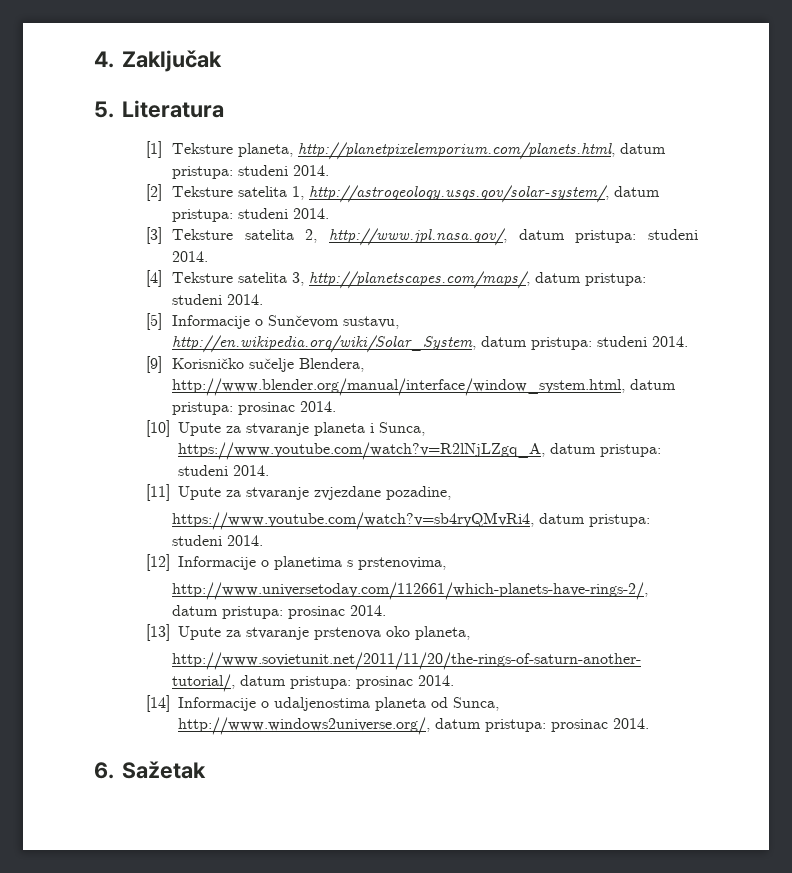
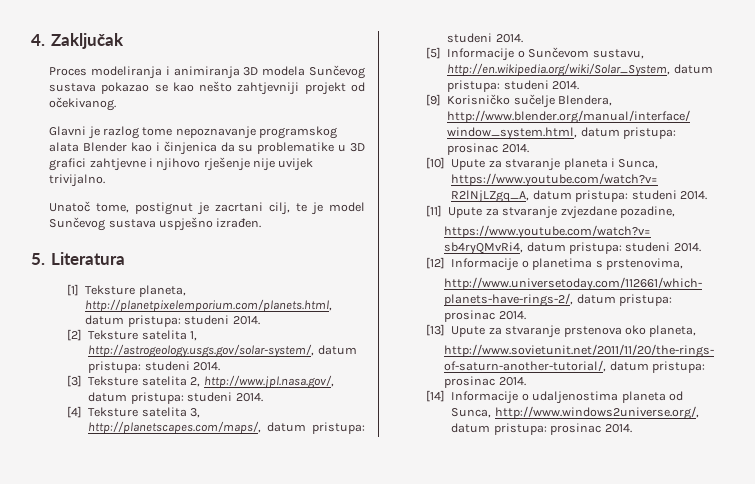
+ Proces modeliranja i animiranja 3D modela Sunčevog sustava pokazao se kao nešto zahtjevniji projekt od očekivanog.
+ Glavni je razlog tome nepoznavanje programskog alata Blender kao i činjenica da su problematike u 3D grafici zahtjevne i njihovo rješenje nije uvijek trivijalno.
+ Unatoč tome, postignut je zacrtani cilj, te je model Sunčevog sustava uspješno izrađen.
- 6. Sažetak

